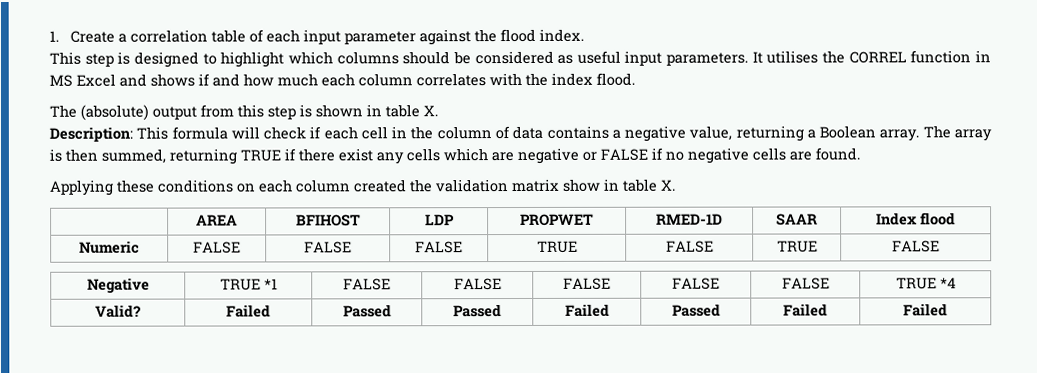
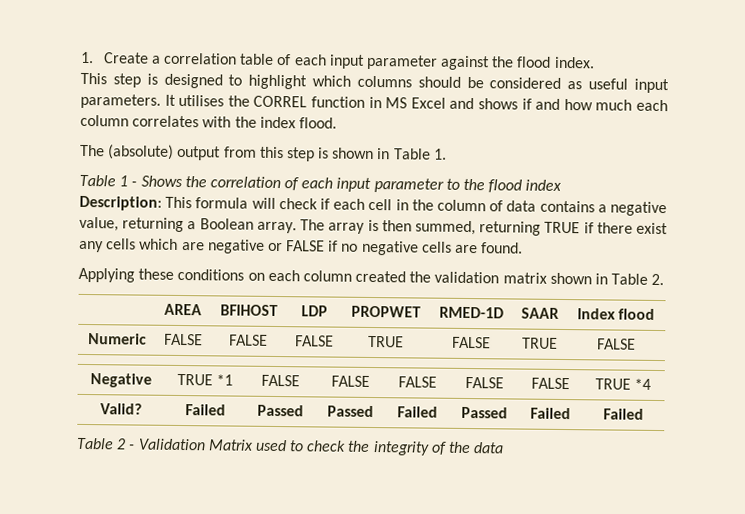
- The (absolute) output from this step is shown in table X.
+ The (absolute) output from this step is shown in Table 1.
+ Table 1 - Shows the correlation of each input parameter to the flood index
- Applying these conditions on each column created the validation matrix show in table X.
+ Applying these conditions on each column created the validation matrix shown in Table 2.
+ Table 2 - Validation Matrix used to check the integrity of the data

